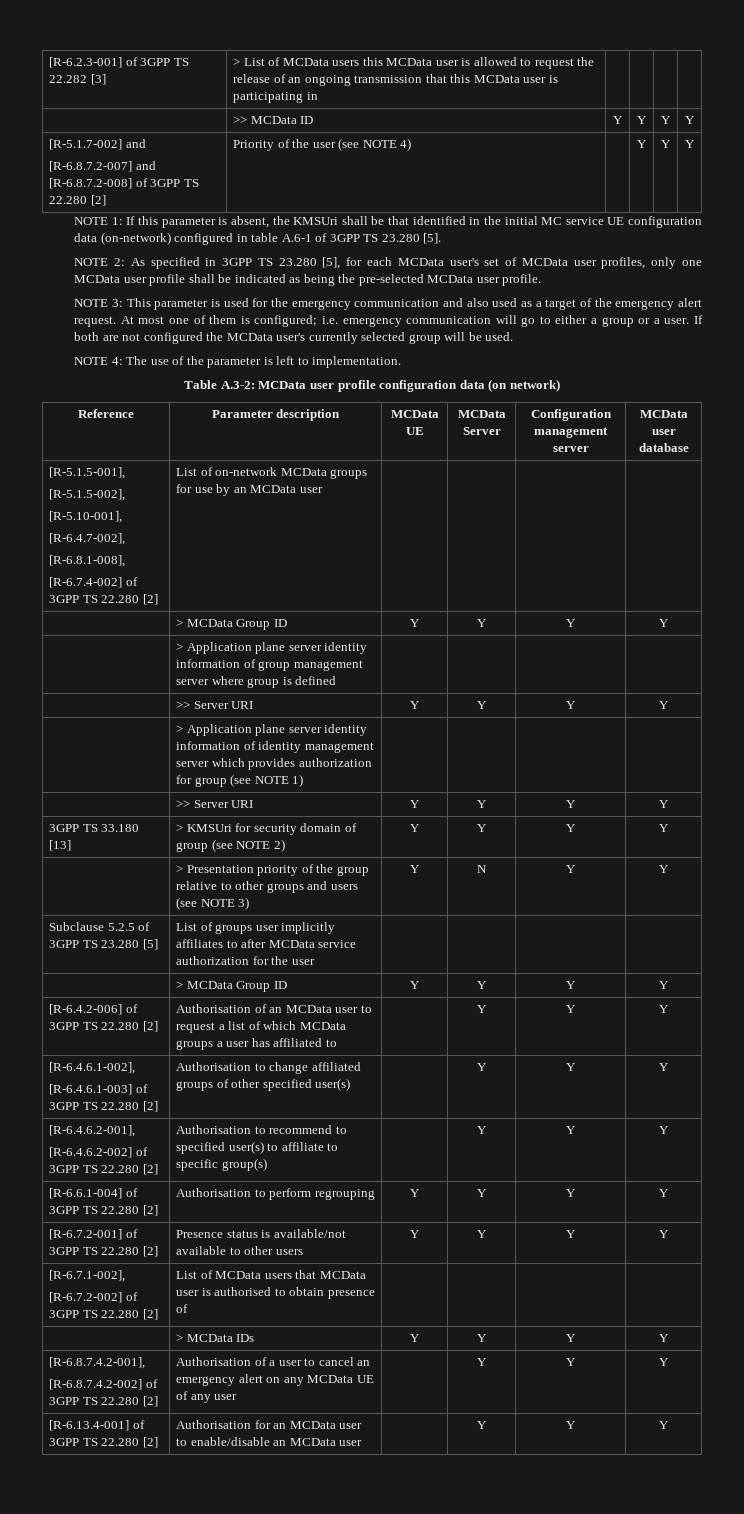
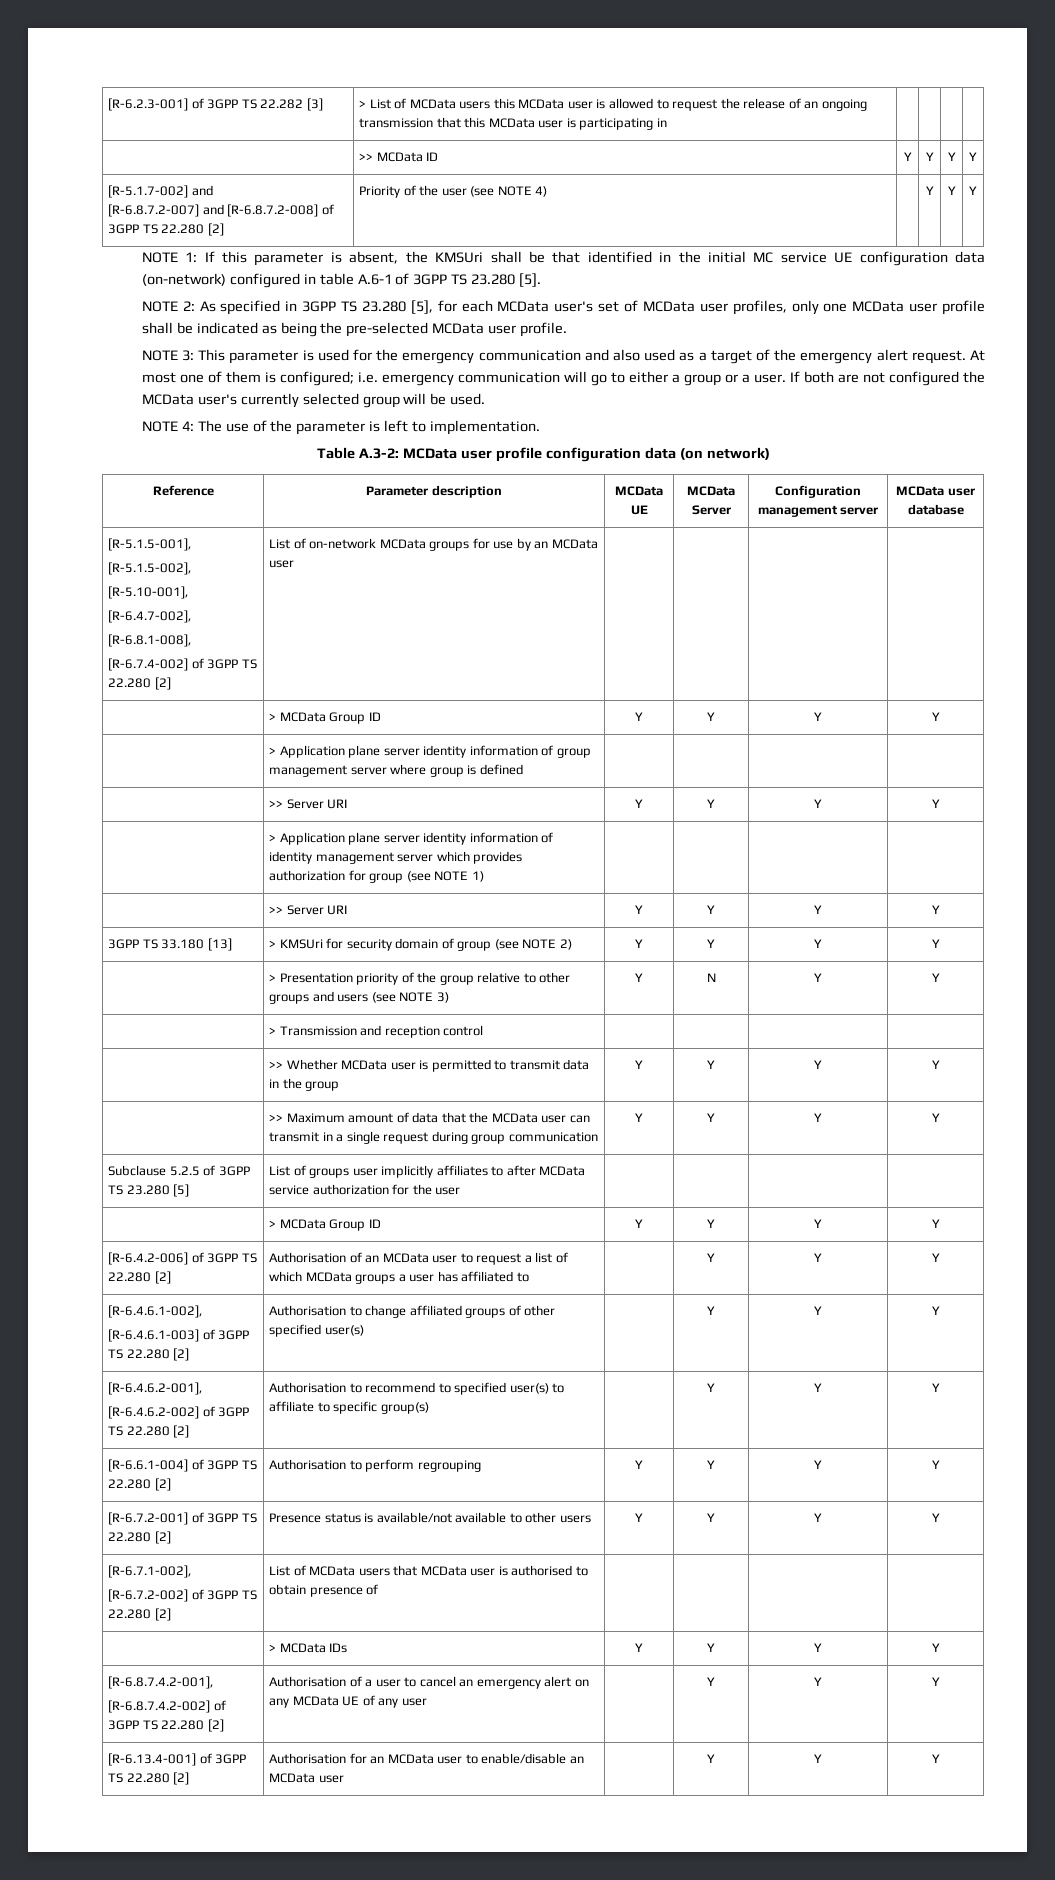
+ | > Transmission and reception control | | | |
+ | >> Whether MCData user is permitted to transmit data in the group | Y | Y | Y | Y
+ | >> Maximum amount of data that the MCData user can transmit in a single request during group communication | Y | Y | Y | Y

